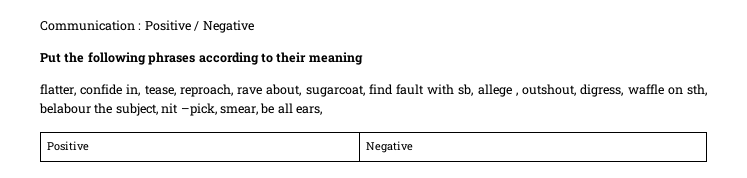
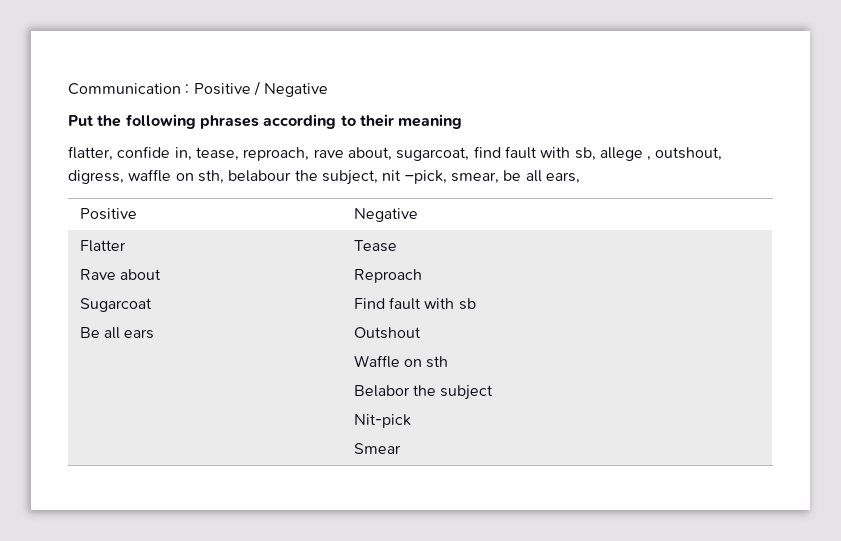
+ Flatter
+ Rave about
+ Sugarcoat
+ Be all ears | Tease
+ Reproach
+ Find fault with sb
+ Outshout
+ Waffle on sth
+ Belabor the subject
+ Nit-pick
+ Smear

